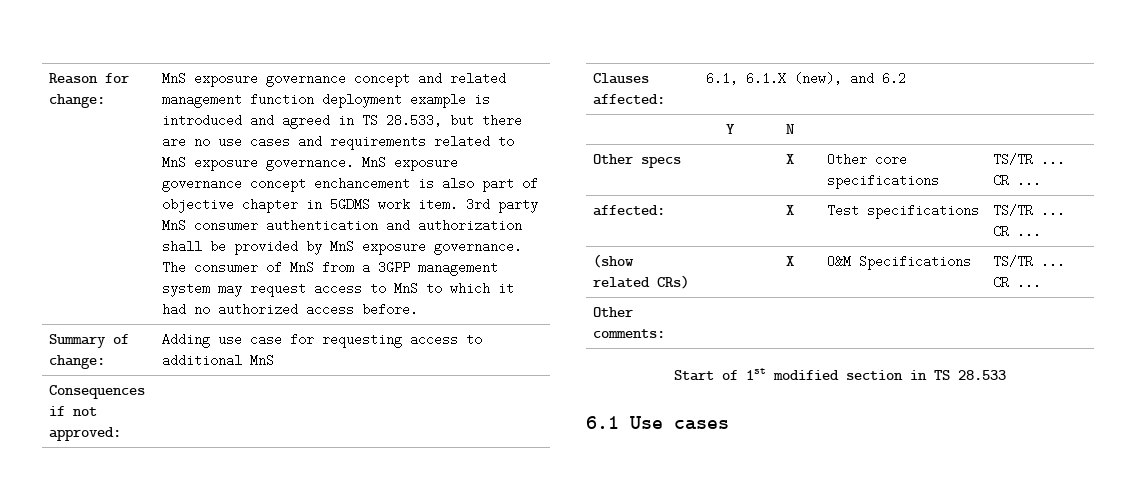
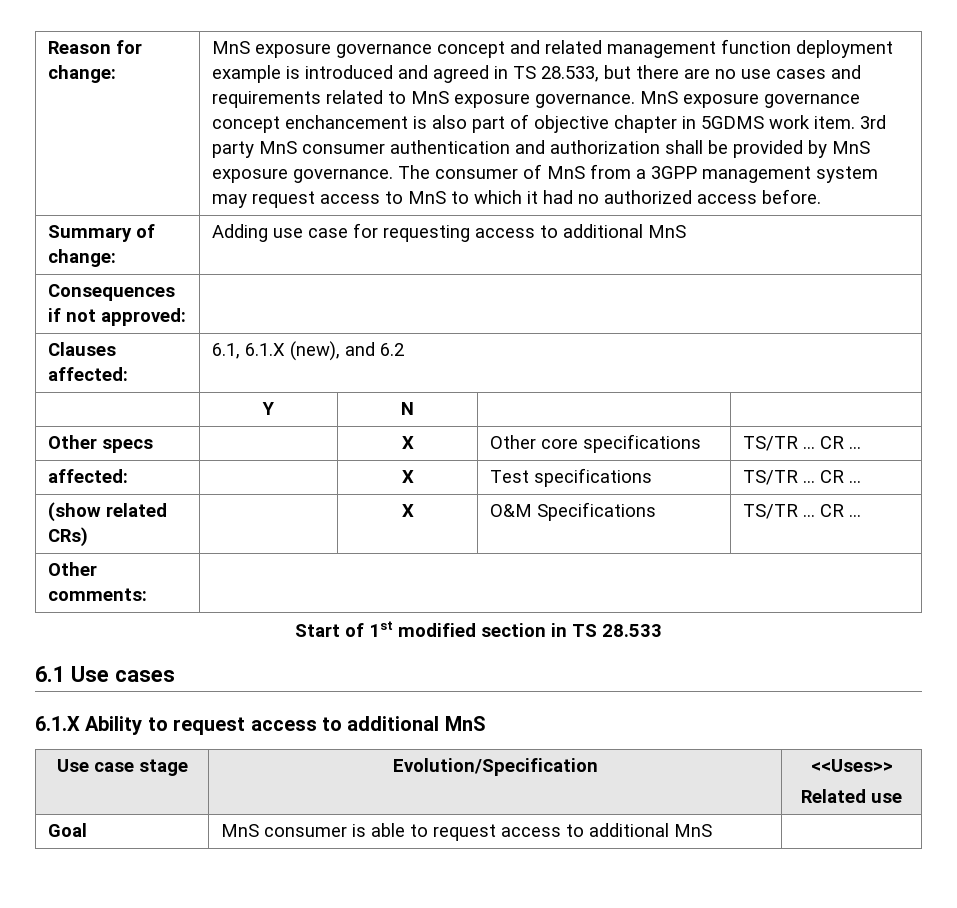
+ 6.1.X Ability to request access to additional MnS
+ Use case stage | Evolution/Specification | <<Uses>>
+ Related use
+ Goal | MnS consumer is able to request access to additional MnS |

